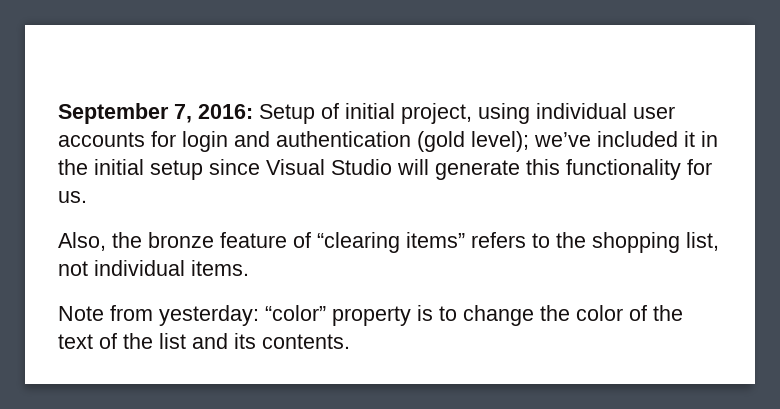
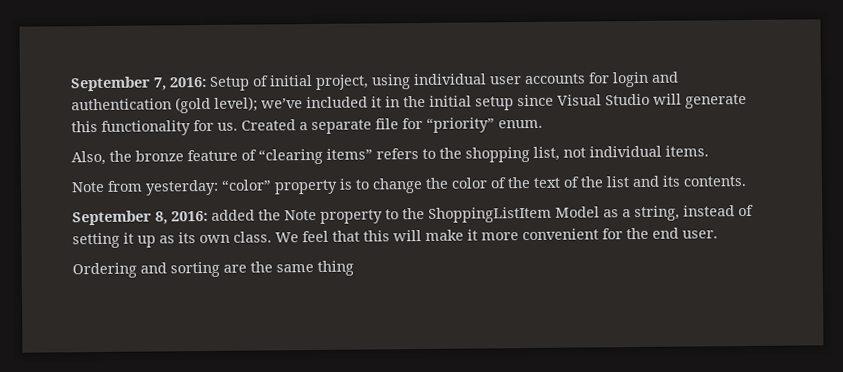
+ Created a separate file for “priority” enum.
+ September 8, 2016: added the Note property to the ShoppingListItem Model as a string, instead of setting it up as its own class. We feel that this will make it more convenient for the end user.
+ Ordering and sorting are the same thing

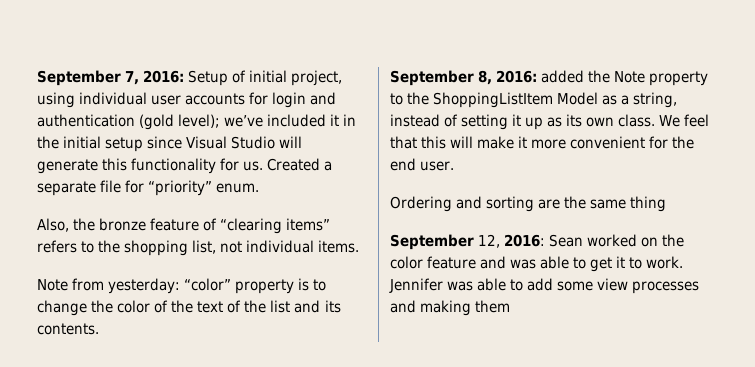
+ September 12, 2016: Sean worked on the color feature and was able to get it to work. Jennifer was able to add some view processes and making them

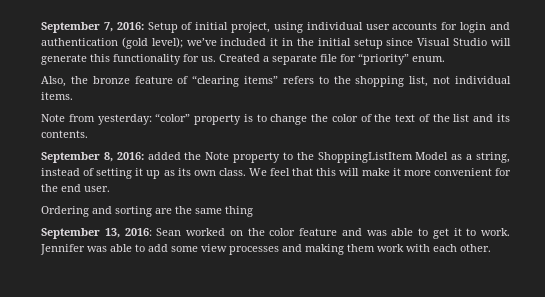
- September 12, 2016: Sean worked on the color feature and was able to get it to work.
+ September 13, 2016: Sean worked on the color feature and was able to get it to work.
- Jennifer was able to add some view processes and making them
+ Jennifer was able to add some view processes and making them work with each other.

